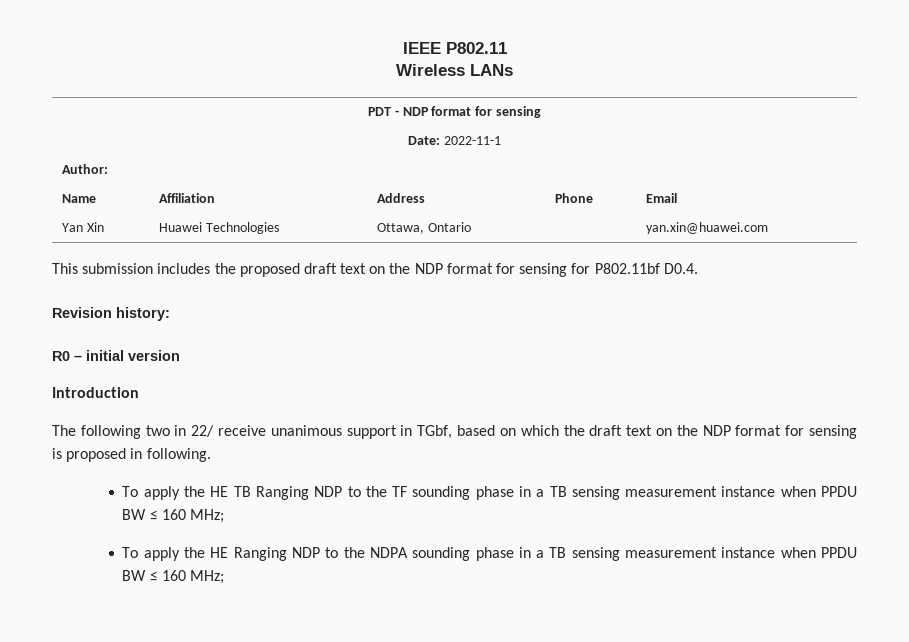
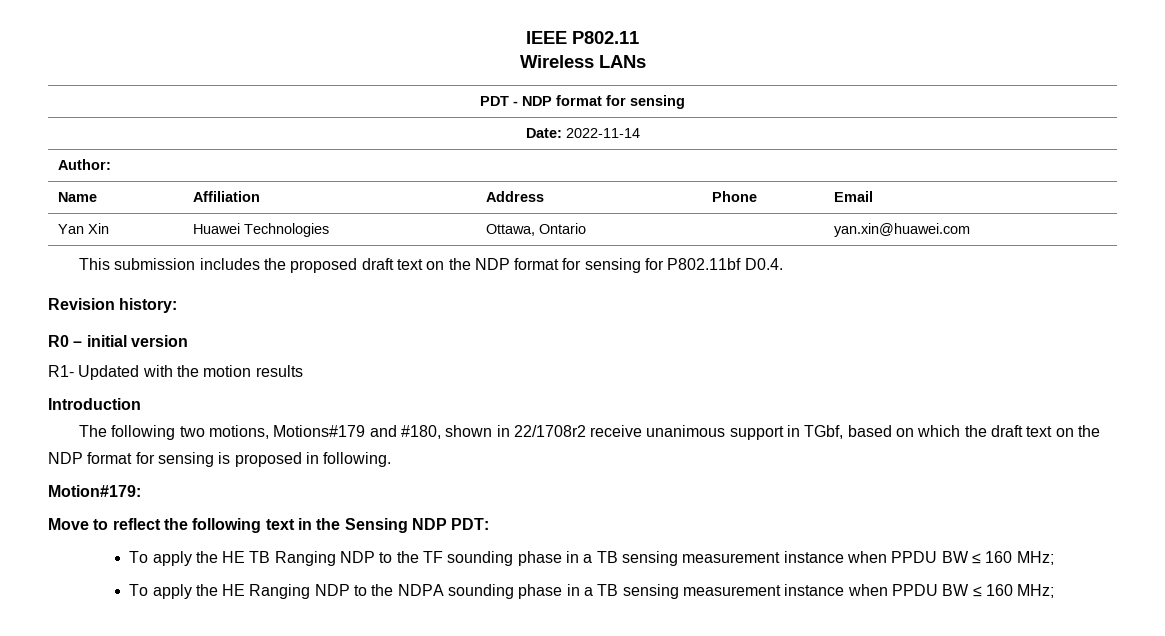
- Date: 2022-11-1
+ Date: 2022-11-14
+ R1- Updated with the motion results
  Introduction
- The following two in 22/ receive unanimous support in TGbf, based on which the draft text on the NDP format for sensing is proposed in following.
+ The following two motions, Motions#179 and #180, shown in 22/1708r2 receive unanimous support in TGbf, based on which the draft text on the NDP format for sensing is proposed in following.
+ Motion#179:
+ Move to reflect the following text in the Sensing NDP PDT:

